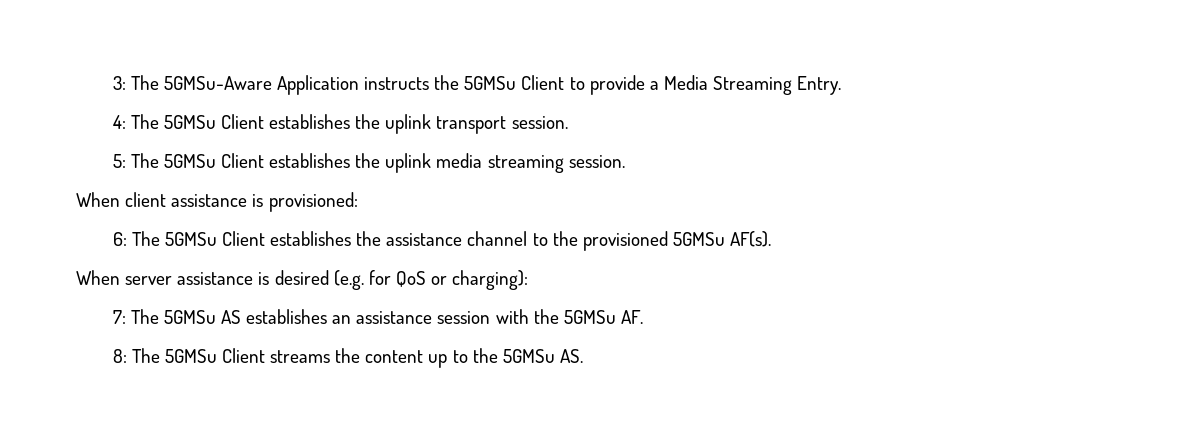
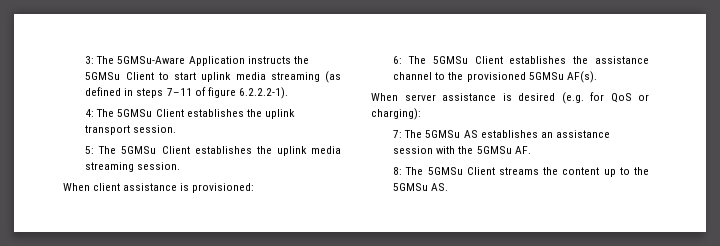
- 3: The 5GMSu-Aware Application instructs the 5GMSu Client to provide a Media Streaming Entry.
+ 3: The 5GMSu-Aware Application instructs the 5GMSu Client to start uplink media streaming (as defined in steps 7–11 of figure 6.2.2.2-1).

